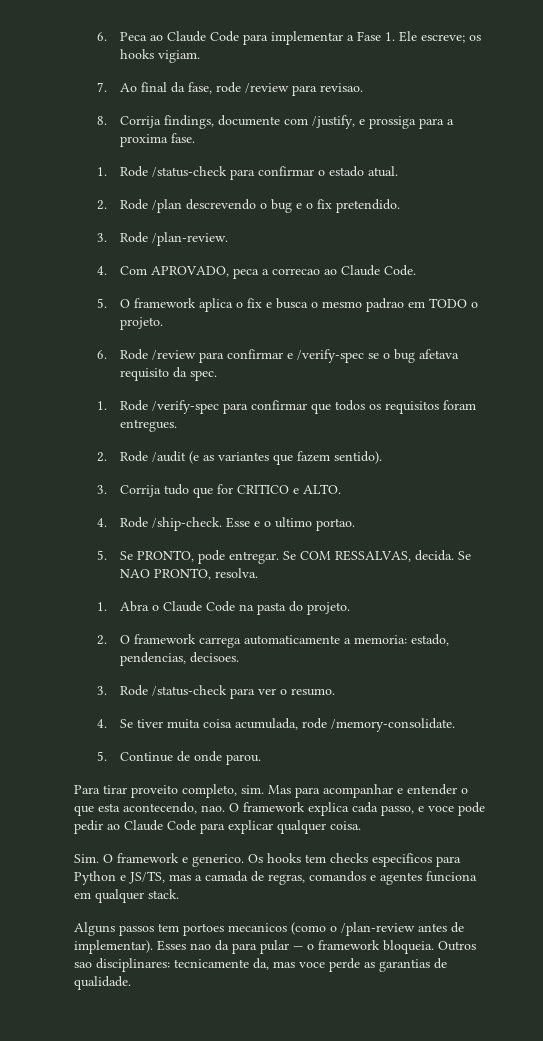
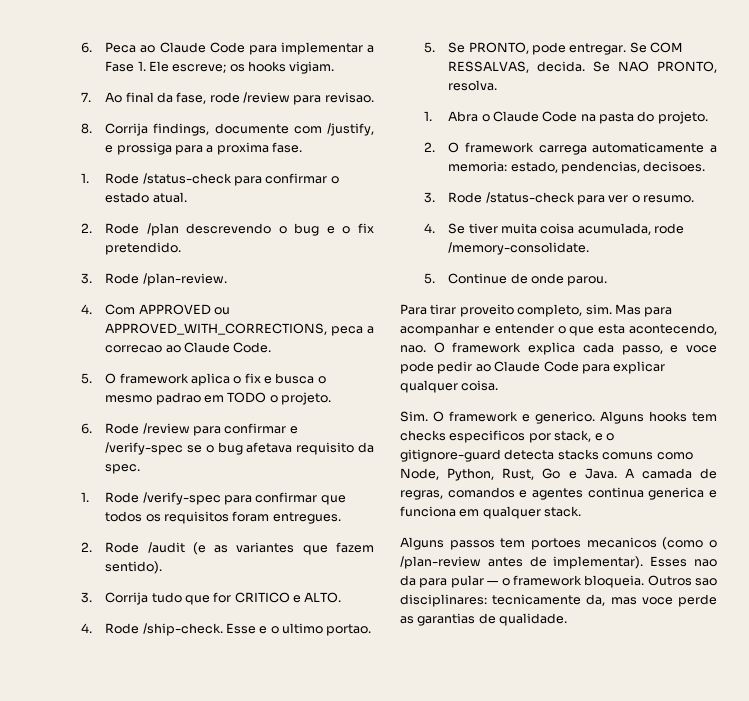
- 4. Com APROVADO, peca a correcao ao Claude Code.
+ 4. Com APPROVED ou APPROVED_WITH_CORRECTIONS, peca a correcao ao Claude Code.
- Os hooks tem checks especificos para Python e JS/TS, mas a camada de regras, comandos e agentes funciona em qualquer stack.
+ Alguns hooks tem checks especificos por stack, e o gitignore-guard detecta stacks comuns como Node, Python, Rust, Go e Java. A camada de regras, comandos e agentes continua generica e funciona em qualquer stack.

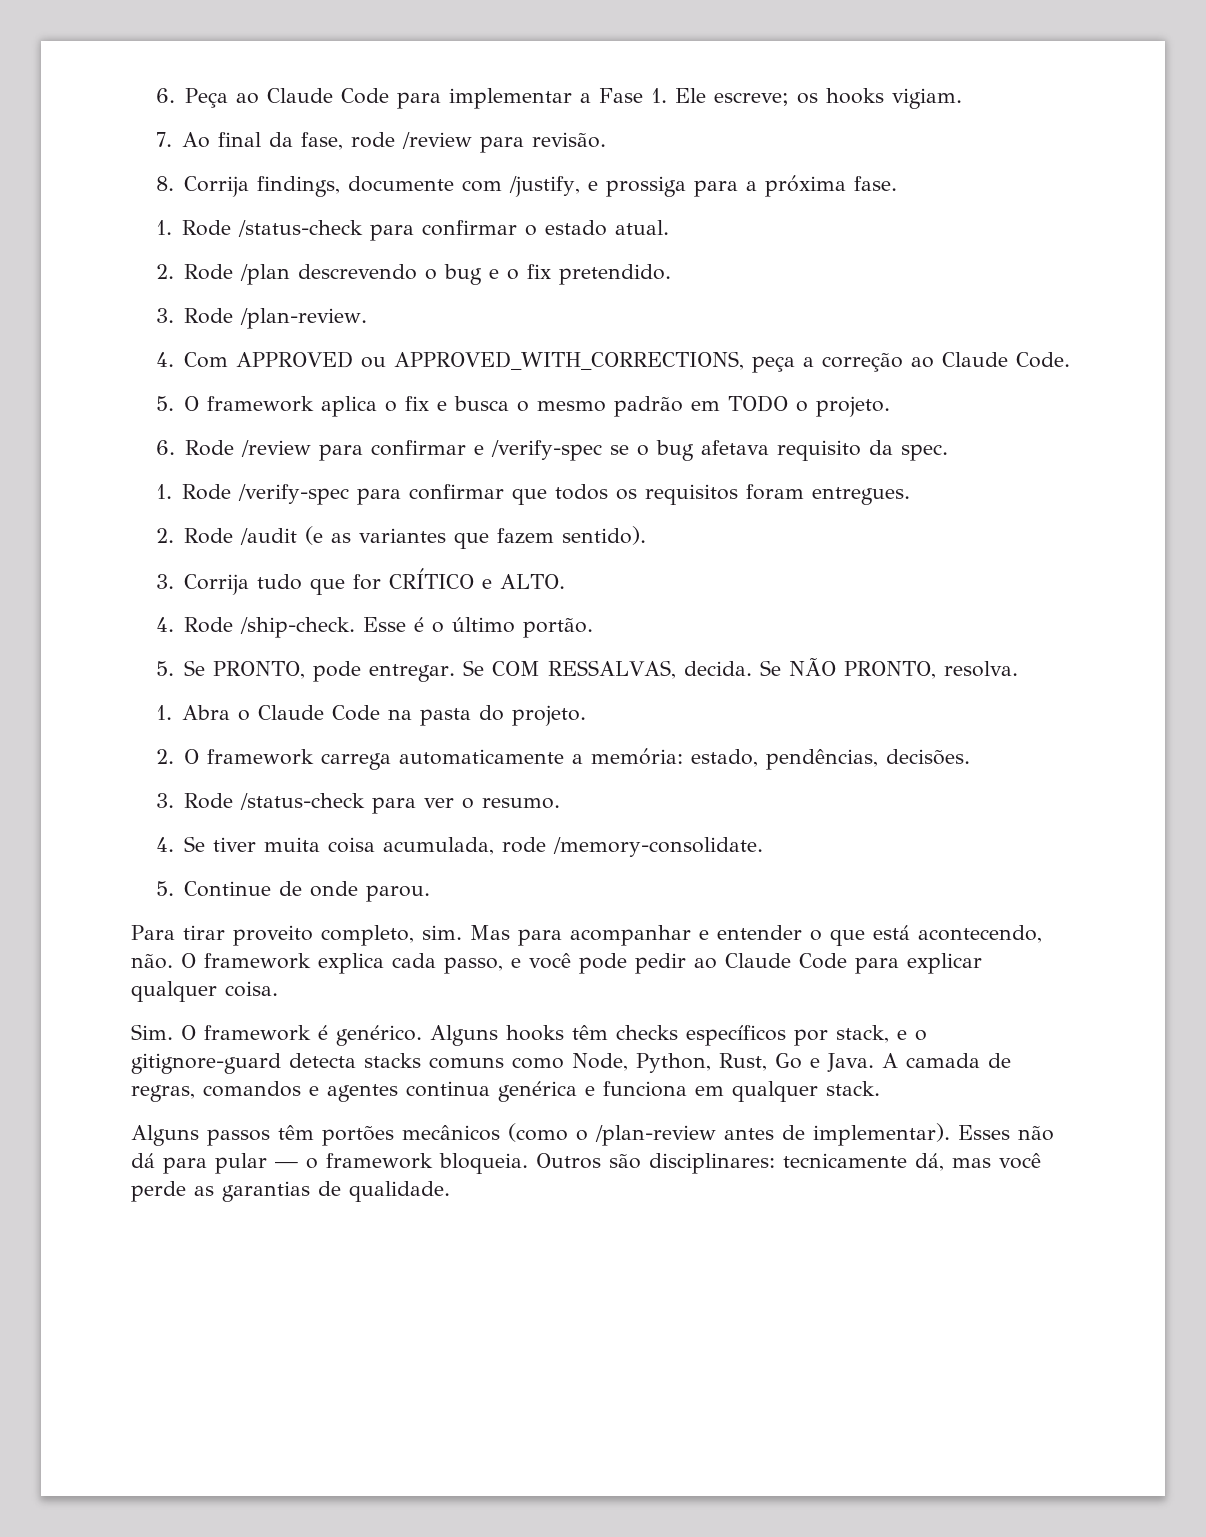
- 6. Peca ao Claude Code para implementar a Fase 1. Ele escreve; os hooks vigiam.
+ 6. Peça ao Claude Code para implementar a Fase 1. Ele escreve; os hooks vigiam.
- 7. Ao final da fase, rode /review para revisao.
+ 7. Ao final da fase, rode /review para revisão.
- 8. Corrija findings, documente com /justify, e prossiga para a proxima fase.
+ 8. Corrija findings, documente com /justify, e prossiga para a próxima fase.
- 4. Com APPROVED ou APPROVED_WITH_CORRECTIONS, peca a correcao ao Claude Code.
+ 4. Com APPROVED ou APPROVED_WITH_CORRECTIONS, peça a correção ao Claude Code.
- 5. O framework aplica o fix e busca o mesmo padrao em TODO o projeto.
+ 5. O framework aplica o fix e busca o mesmo padrão em TODO o projeto.
- 3. Corrija tudo que for CRITICO e ALTO.
+ 3. Corrija tudo que for CRÍTICO e ALTO.
- Esse e o ultimo portao.
+ Esse é o último portão.
- Se NAO PRONTO, resolva.
+ Se NÃO PRONTO, resolva.
- 2. O framework carrega automaticamente a memoria: estado, pendencias, decisoes.
+ 2. O framework carrega automaticamente a memória: estado, pendências, decisões.
- Mas para acompanhar e entender o que esta acontecendo, nao.
+ Mas para acompanhar e entender o que está acontecendo, não.
- O framework explica cada passo, e voce pode pedir ao Claude Code para explicar qualquer coisa.
+ O framework explica cada passo, e você pode pedir ao Claude Code para explicar qualquer coisa.
- Sim. O framework e generico. Alguns hooks tem checks especificos por stack, e o gitignore-guard detecta stacks comuns como Node, Python, Rust, Go e Java.
+ Sim. O framework é genérico. Alguns hooks têm checks específicos por stack, e o gitignore-guard detecta stacks comuns como Node, Python, Rust, Go e Java.
- A camada de regras, comandos e agentes continua generica e funciona em qualquer stack.
+ A camada de regras, comandos e agentes continua genérica e funciona em qualquer stack.
- Alguns passos tem portoes mecanicos (como o /plan-review antes de implementar).
+ Alguns passos têm portões mecânicos (como o /plan-review antes de implementar).
- Esses nao da para pular — o framework bloqueia.
+ Esses não dá para pular — o framework bloqueia.
- Outros sao disciplinares: tecnicamente da, mas voce perde as garantias de qualidade.
+ Outros são disciplinares: tecnicamente dá, mas você perde as garantias de qualidade.

